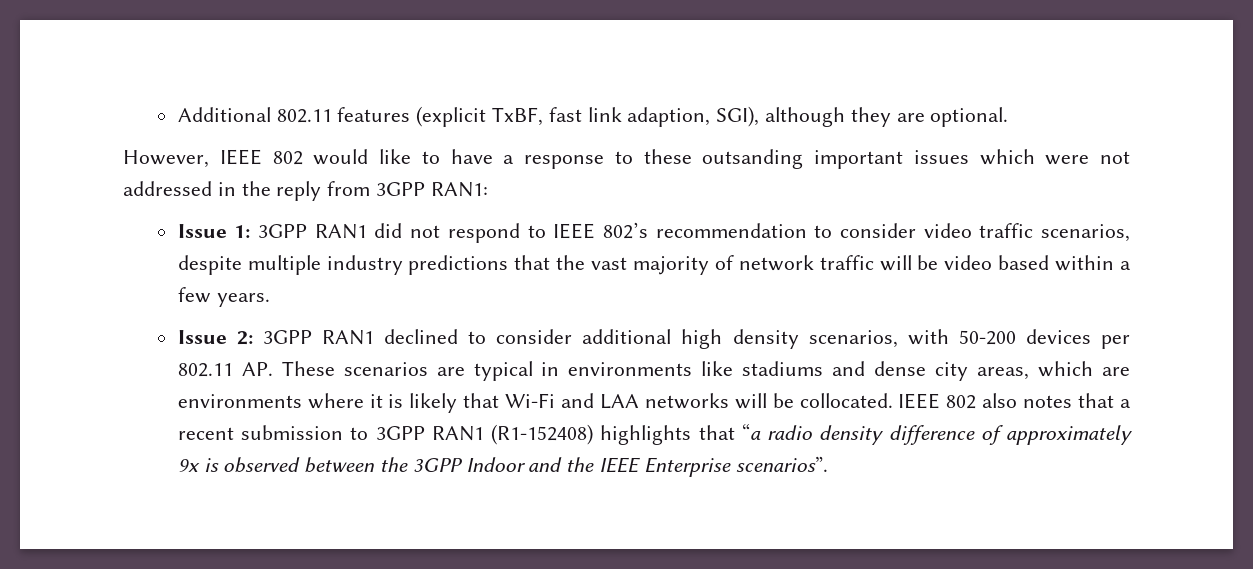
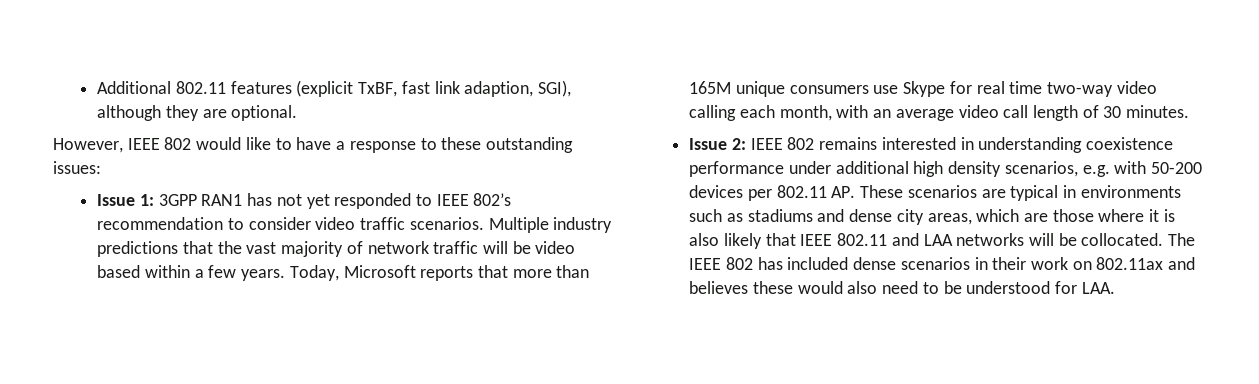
- However, IEEE 802 would like to have a response to these outsanding important issues which were not addressed in the reply from 3GPP RAN1:
+ However, IEEE 802 would like to have a response to these outstanding issues:
- 3GPP RAN1 did not respond to IEEE 802’s recommendation to consider video traffic scenarios, despite multiple industry predictions that the vast majority of network traffic will be video based within a few years.
- Issue 2: 3GPP RAN1 declined to consider additional high density scenarios, with 50-200 devices per 802.11 AP. These scenarios are typical in environments like stadiums and dense city areas, which are environments where it is likely that Wi-Fi and LAA networks will be collocated.
+ 3GPP RAN1 has not yet responded to IEEE 802’s recommendation to consider video traffic scenarios. Multiple industry predictions that the vast majority of network traffic will be video based within a few years. Today, Microsoft reports that more than 165M unique consumers use Skype for real time two-way video calling each month, with an average video call length of 30 minutes.
+ Issue 2: IEEE 802 remains interested in understanding coexistence performance under additional high density scenarios, e.g. with 50-200 devices per 802.11 AP. These scenarios are typical in environments such as stadiums and dense city areas, which are those where it is also likely that IEEE 802.11 and LAA networks will be collocated.
- IEEE 802 also notes that a recent submission to 3GPP RAN1 (R1-152408) highlights that “a radio density difference of approximately 9x is observed between the 3GPP Indoor and the IEEE Enterprise scenarios”.
+ The IEEE 802 has included dense scenarios in their work on 802.11ax and believes these would also need to be understood for LAA.

